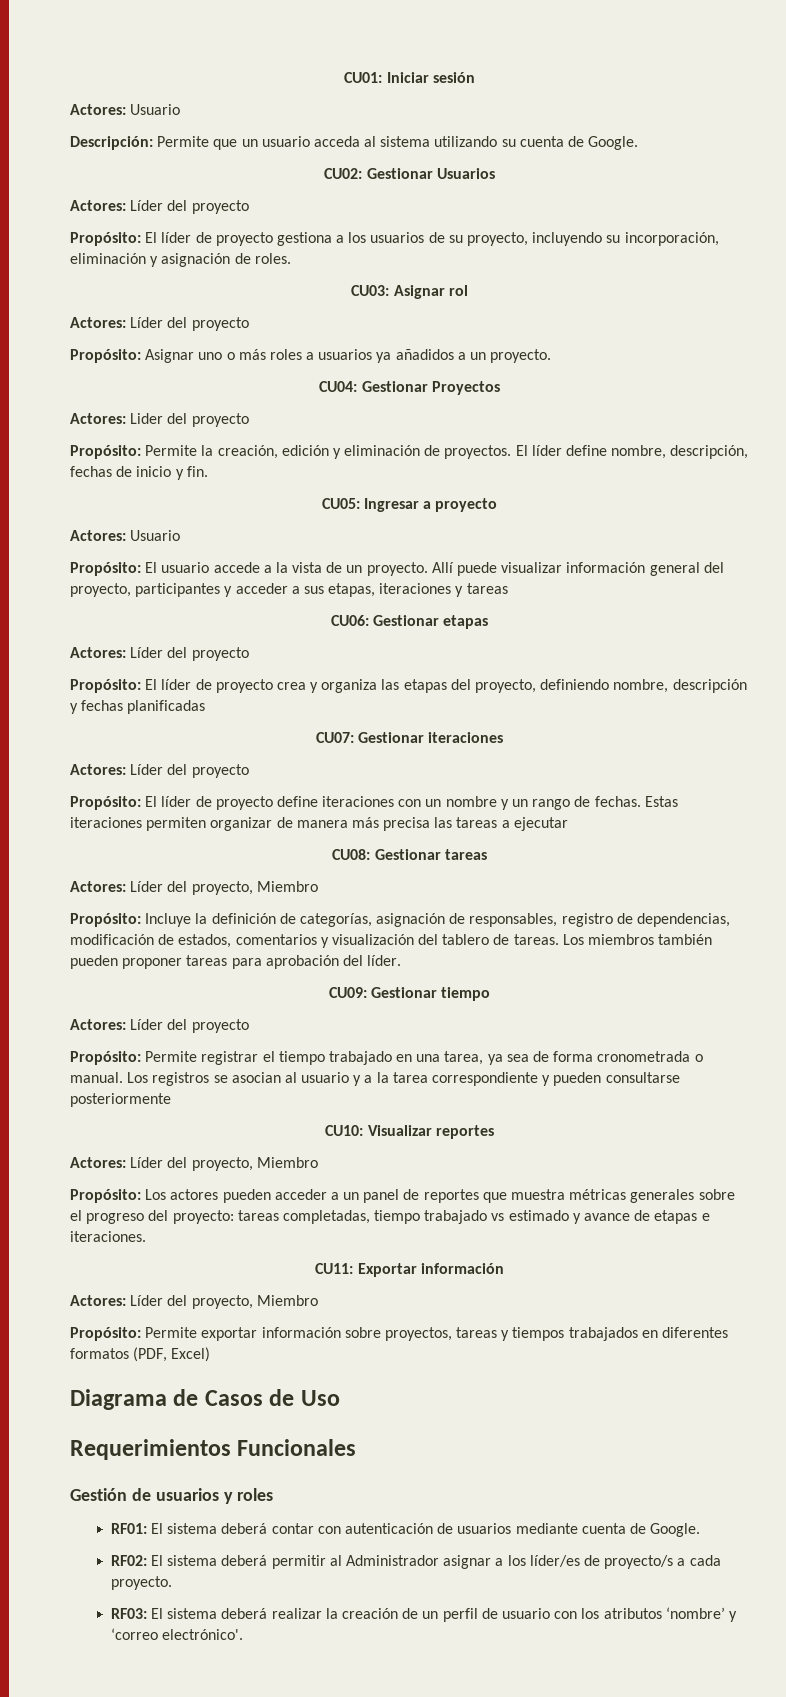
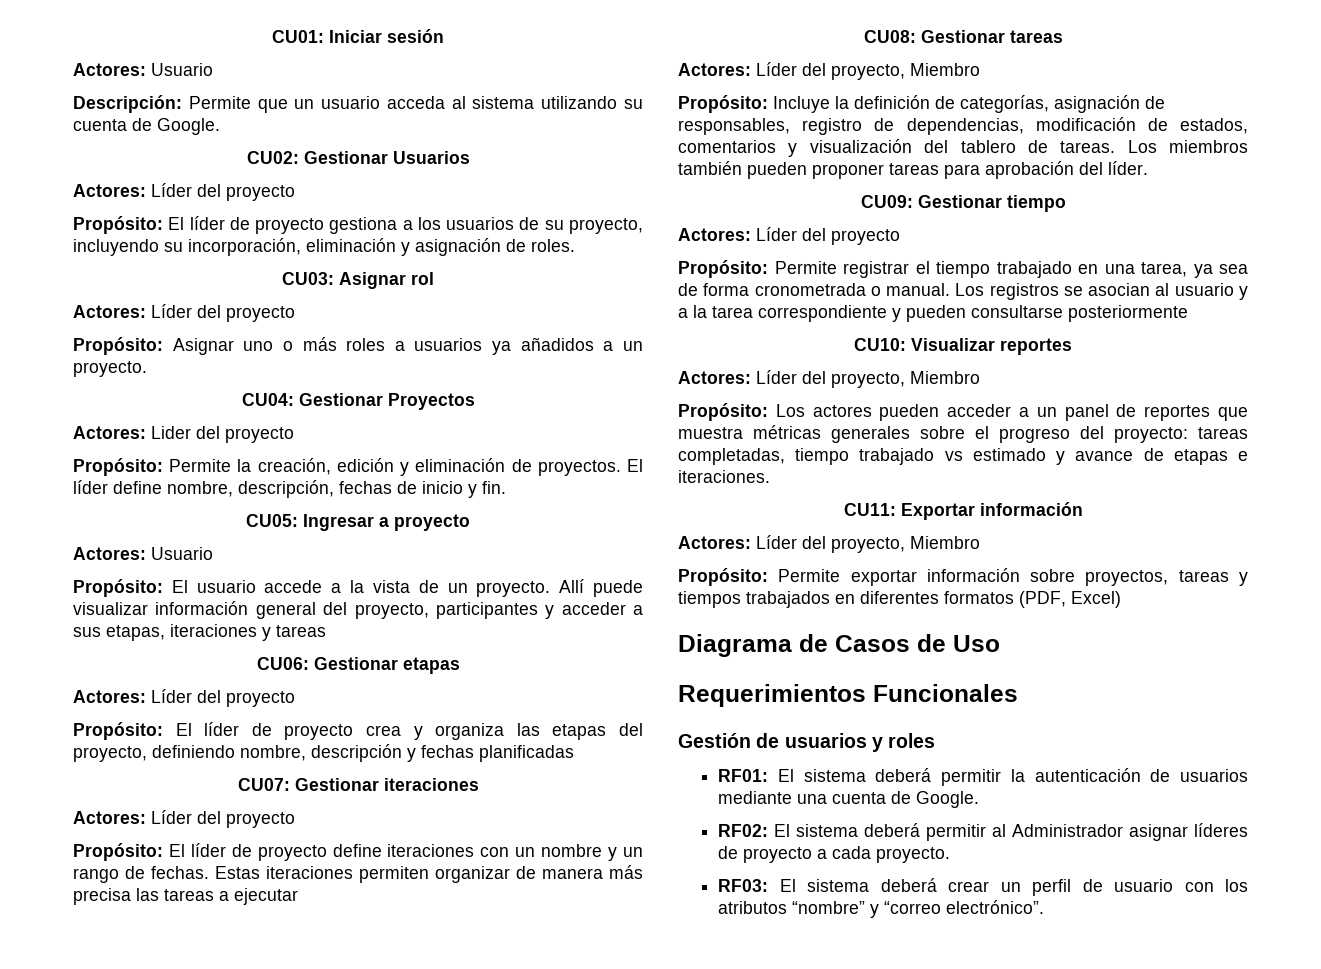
- RF01: El sistema deberá contar con autenticación de usuarios mediante cuenta de Google.
+ RF01: El sistema deberá permitir la autenticación de usuarios mediante una cuenta de Google.
- RF02: El sistema deberá permitir al Administrador asignar a los líder/es de proyecto/s a cada proyecto.
+ RF02: El sistema deberá permitir al Administrador asignar líderes de proyecto a cada proyecto.
- RF03: El sistema deberá realizar la creación de un perfil de usuario con los atributos ‘nombre’ y ‘correo electrónico'.
+ RF03: El sistema deberá crear un perfil de usuario con los atributos “nombre” y “correo electrónico”.

